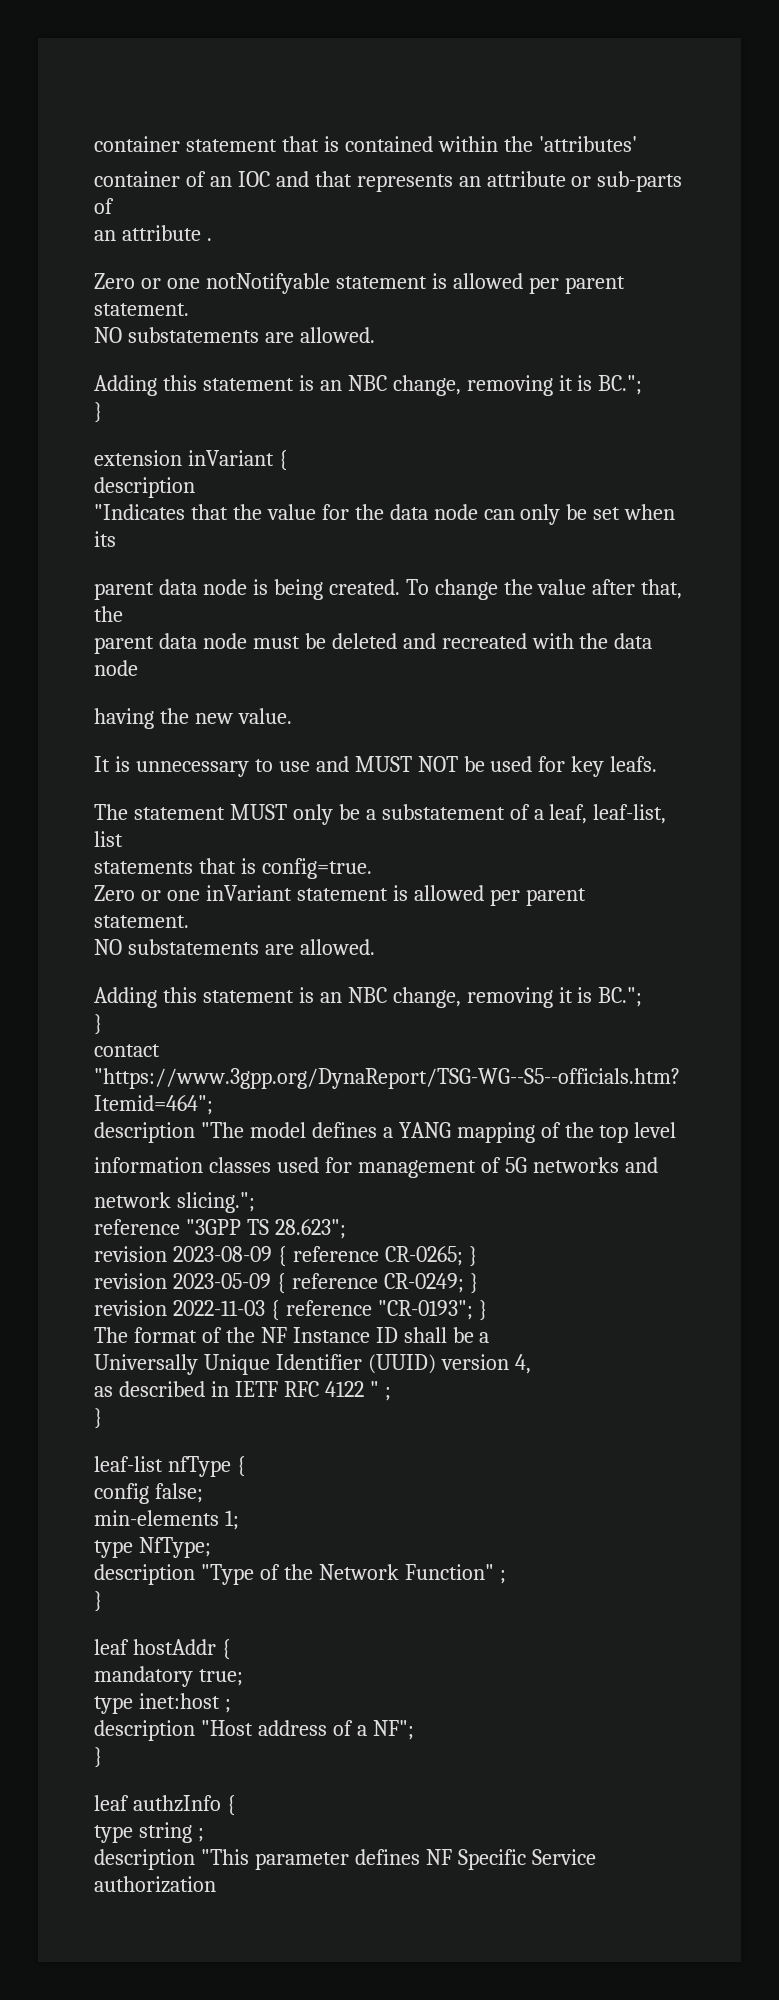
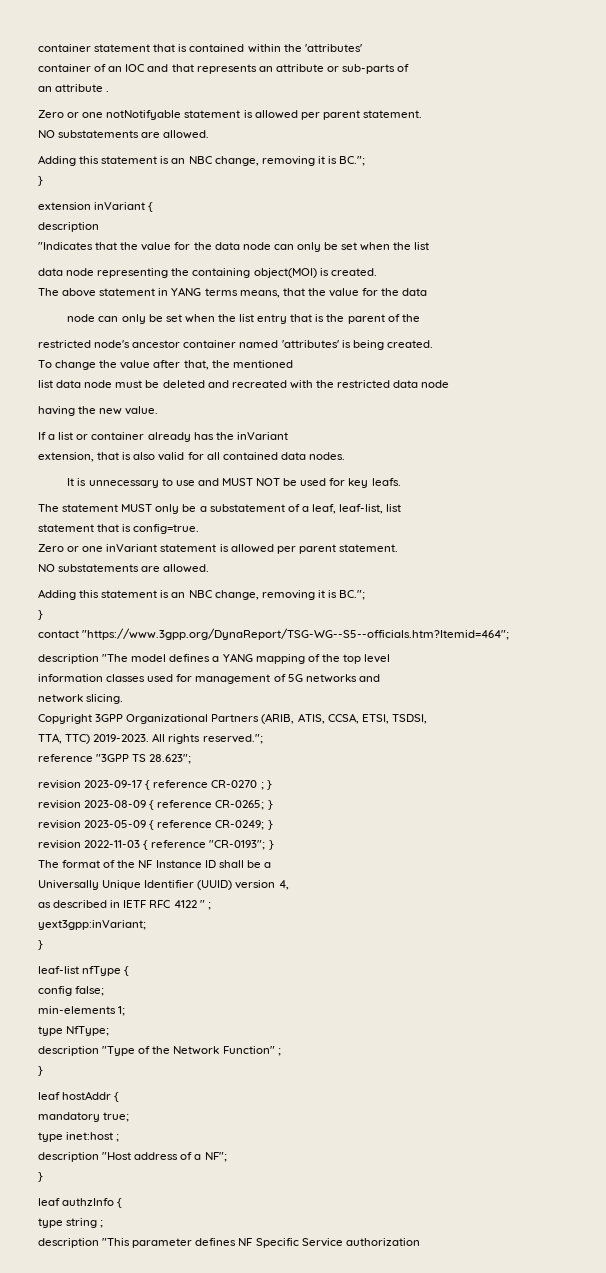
- "Indicates that the value for the data node can only be set when its
- parent data node is being created. To change the value after that, the
- parent data node must be deleted and recreated with the data node
+ "Indicates that the value for the data node can only be set when the list
+ data node representing the containing object(MOI) is created.
+ The above statement in YANG terms means, that the value for the data
+ node can only be set when the list entry that is the parent of the
+ restricted node's ancestor container named 'attributes' is being created.
+ To change the value after that, the mentioned
+ list data node must be deleted and recreated with the restricted data node
+ If a list or container already has the inVariant
+ extension, that is also valid for all contained data nodes.
- statements that is config=true.
+ statement that is config=true.
- network slicing.";
+ network slicing.
+ Copyright 3GPP Organizational Partners (ARIB, ATIS, CCSA, ETSI, TSDSI,
+ TTA, TTC) 2019-2023. All rights reserved.";
  reference "3GPP TS 28.623";
+ revision 2023-09-17 { reference CR-0270 ; }
+ yext3gpp:inVariant;

